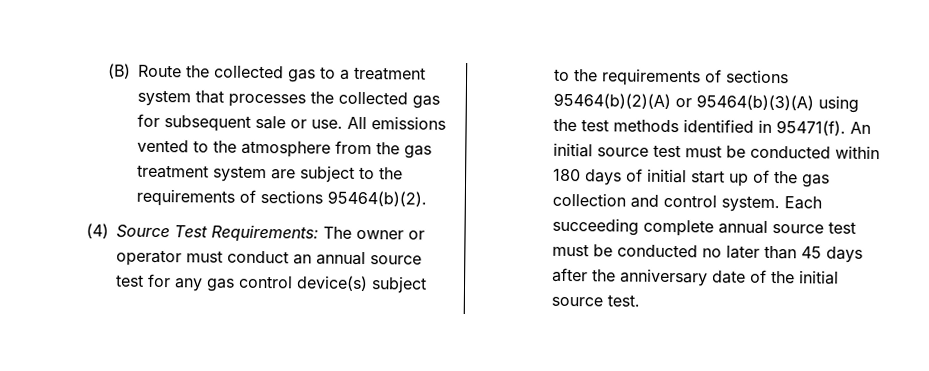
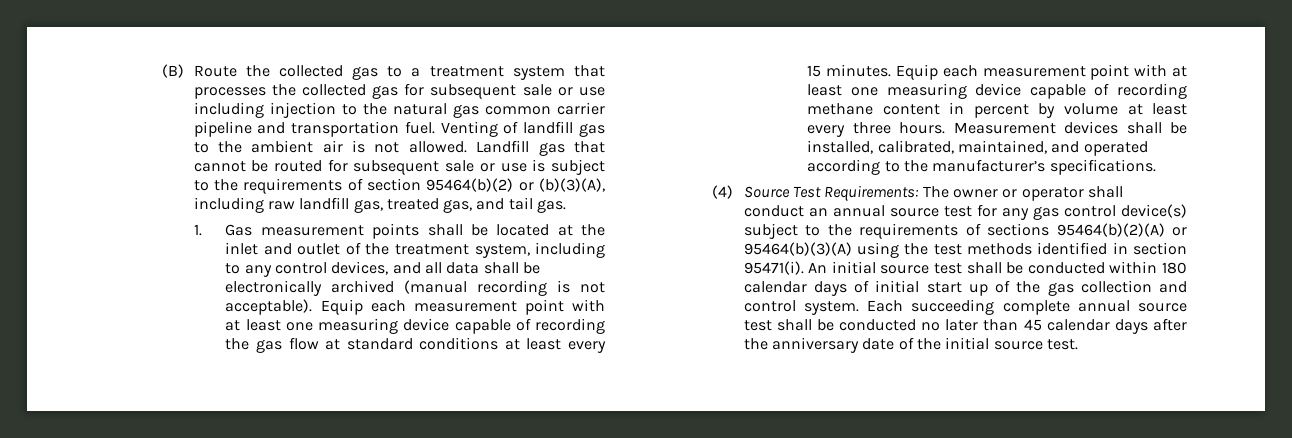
- (B) Route the collected gas to a treatment system that processes the collected gas for subsequent sale or use. All emissions vented to the atmosphere from the gas treatment system are subject to the requirements of sections 95464(b)(2).
+ (B) Route the collected gas to a treatment system that processes the collected gas for subsequent sale or use including injection to the natural gas common carrier pipeline and transportation fuel. Venting of landfill gas to the ambient air is not allowed. Landfill gas that cannot be routed for subsequent sale or use is subject to the requirements of section 95464(b)(2) or (b)(3)(A), including raw landfill gas, treated gas, and tail gas.
+ 1. Gas measurement points shall be located at the inlet and outlet of the treatment system, including to any control devices, and all data shall be electronically archived (manual recording is not acceptable). Equip each measurement point with at least one measuring device capable of recording the gas flow at standard conditions at least every 15 minutes. Equip each measurement point with at least one measuring device capable of recording methane content in percent by volume at least every three hours. Measurement devices shall be installed, calibrated, maintained, and operated according to the manufacturer’s specifications.
- (4) Source Test Requirements: The owner or operator must conduct an annual source test for any gas control device(s) subject to the requirements of sections 95464(b)(2)(A) or 95464(b)(3)(A) using the test methods identified in 95471(f).
+ (4) Source Test Requirements: The owner or operator shall conduct an annual source test for any gas control device(s) subject to the requirements of sections 95464(b)(2)(A) or 95464(b)(3)(A) using the test methods identified in section 95471(i).
- An initial source test must be conducted within 180 days of initial start up of the gas collection and control system.
+ An initial source test shall be conducted within 180 calendar days of initial start up of the gas collection and control system.
- Each succeeding complete annual source test must be conducted no later than 45 days after the anniversary date of the initial source test.
+ Each succeeding complete annual source test shall be conducted no later than 45 calendar days after the anniversary date of the initial source test.

